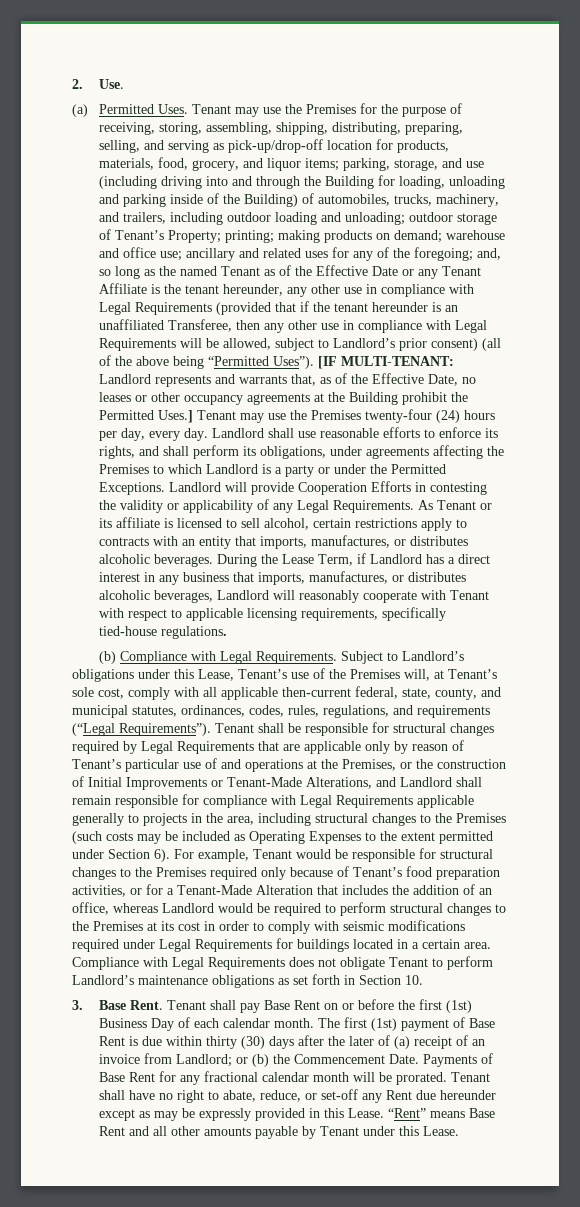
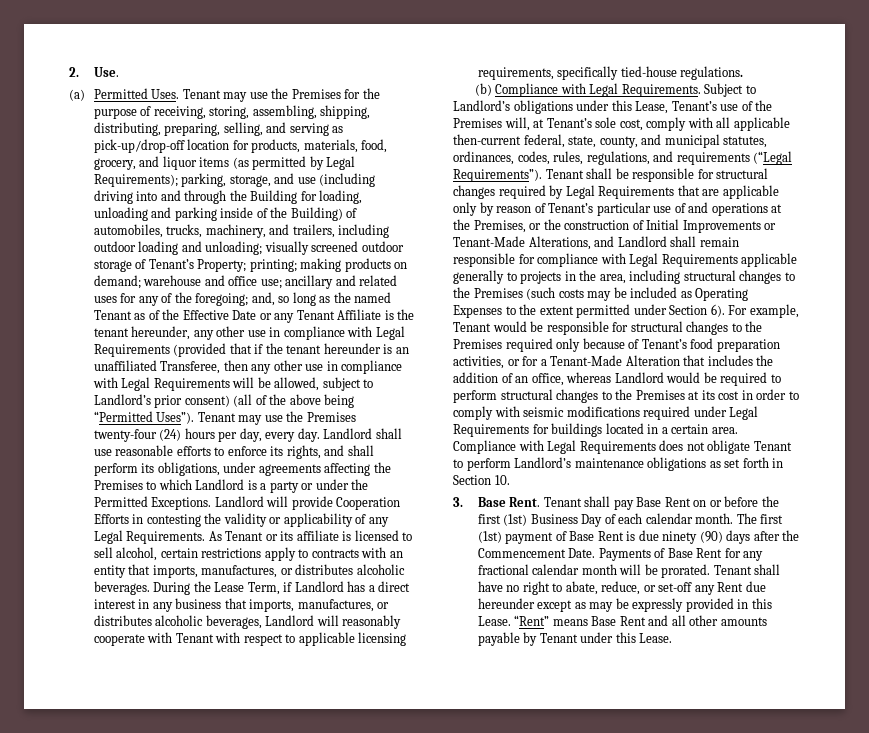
- Tenant may use the Premises for the purpose of receiving, storing, assembling, shipping, distributing, preparing, selling, and serving as pick-up/drop-off location for products, materials, food, grocery, and liquor items;
+ Tenant may use the Premises for the purpose of receiving, storing, assembling, shipping, distributing, preparing, selling, and serving as pick-up/drop-off location for products, materials, food, grocery, and liquor items (as permitted by Legal Requirements);
- outdoor storage of Tenant’s Property;
+ visually screened outdoor storage of Tenant’s Property;
- [IF MULTI-TENANT: Landlord represents and warrants that, as of the Effective Date, no leases or other occupancy agreements at the Building prohibit the Permitted Uses.]
- The first (1st) payment of Base Rent is due within thirty (30) days after the later of (a) receipt of an invoice from Landlord; or (b) the Commencement Date.
+ The first (1st) payment of Base Rent is due ninety (90) days after the Commencement Date.

